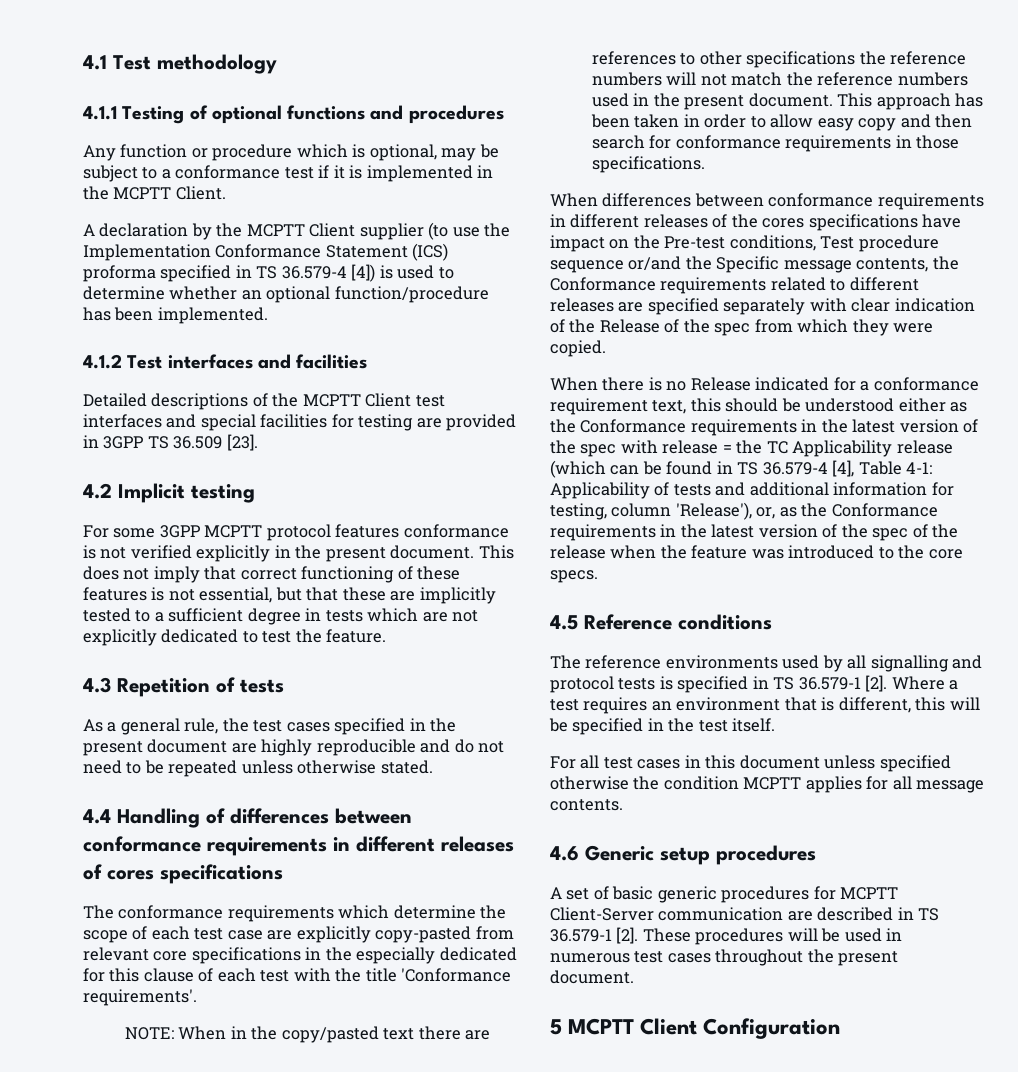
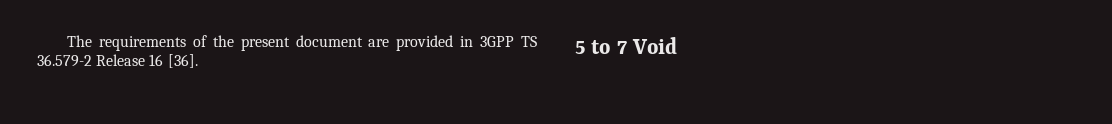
- 4.1 Test methodology
- 4.1.1 Testing of optional functions and procedures
- Any function or procedure which is optional, may be subject to a conformance test if it is implemented in the MCPTT Client.
- A declaration by the MCPTT Client supplier (to use the Implementation Conformance Statement (ICS) proforma specified in TS 36.579-4 [4]) is used to determine whether an optional function/procedure has been implemented.
- 4.1.2 Test interfaces and facilities
- Detailed descriptions of the MCPTT Client test interfaces and special facilities for testing are provided in 3GPP TS 36.509 [23].
- 4.2 Implicit testing
- For some 3GPP MCPTT protocol features conformance is not verified explicitly in the present document. This does not imply that correct functioning of these features is not essential, but that these are implicitly tested to a sufficient degree in tests which are not explicitly dedicated to test the feature.
- 4.3 Repetition of tests
- As a general rule, the test cases specified in the present document are highly reproducible and do not need to be repeated unless otherwise stated.
- 4.4 Handling of differences between conformance requirements in different releases of cores specifications
- The conformance requirements which determine the scope of each test case are explicitly copy-pasted from relevant core specifications in the especially dedicated for this clause of each test with the title 'Conformance requirements'.
- NOTE: When in the copy/pasted text there are references to other specifications the reference numbers will not match the reference numbers used in the present document. This approach has been taken in order to allow easy copy and then search for conformance requirements in those specifications.
- When differences between conformance requirements in different releases of the cores specifications have impact on the Pre-test conditions, Test procedure sequence or/and the Specific message contents, the Conformance requirements related to different releases are specified separately with clear indication of the Release of the spec from which they were copied.
- When there is no Release indicated for a conformance requirement text, this should be understood either as the Conformance requirements in the latest version of the spec with release = the TC Applicability release (which can be found in TS 36.579-4 [4], Table 4-1: Applicability of tests and additional information for testing, column 'Release'), or, as the Conformance requirements in the latest version of the spec of the release when the feature was introduced to the core specs.
- 4.5 Reference conditions
- The reference environments used by all signalling and protocol tests is specified in TS 36.579-1 [2]. Where a test requires an environment that is different, this will be specified in the test itself.
- For all test cases in this document unless specified otherwise the condition MCPTT applies for all message contents.
- 4.6 Generic setup procedures
- A set of basic generic procedures for MCPTT Client-Server communication are described in TS 36.579-1 [2]. These procedures will be used in numerous test cases throughout the present document.
- 5 MCPTT Client Configuration
+ The requirements of the present document are provided in 3GPP TS 36.579-2 Release 16 [36].
+ 5 to 7 Void

